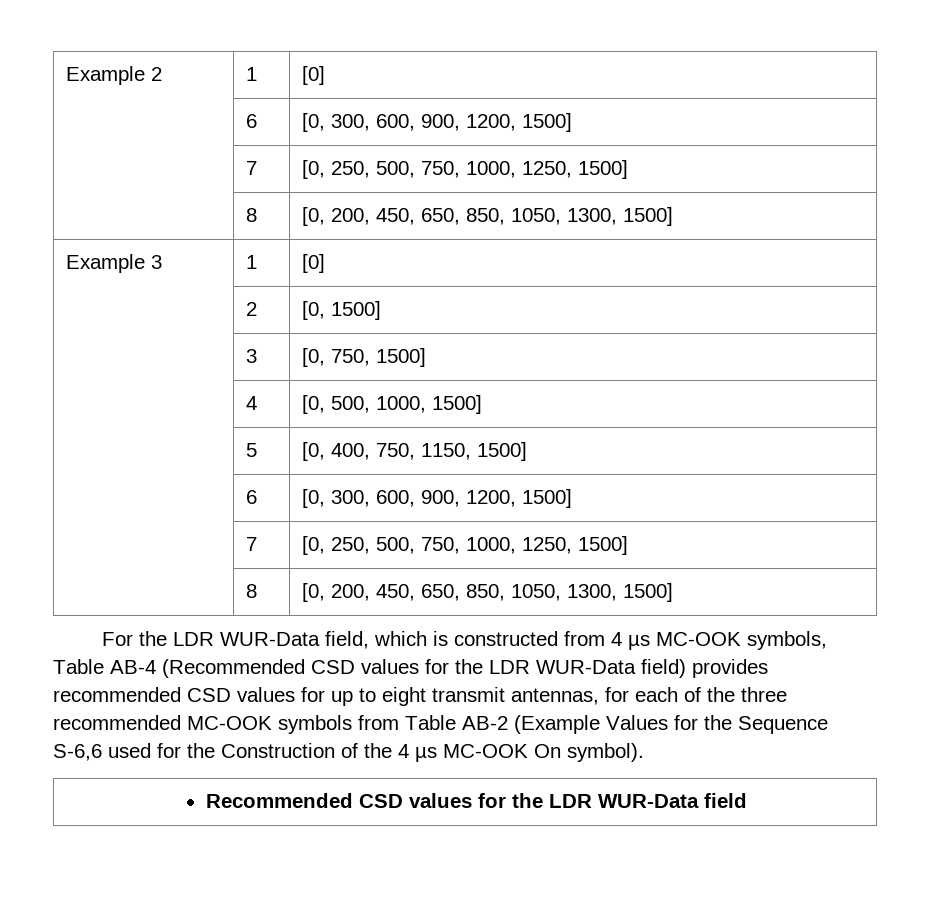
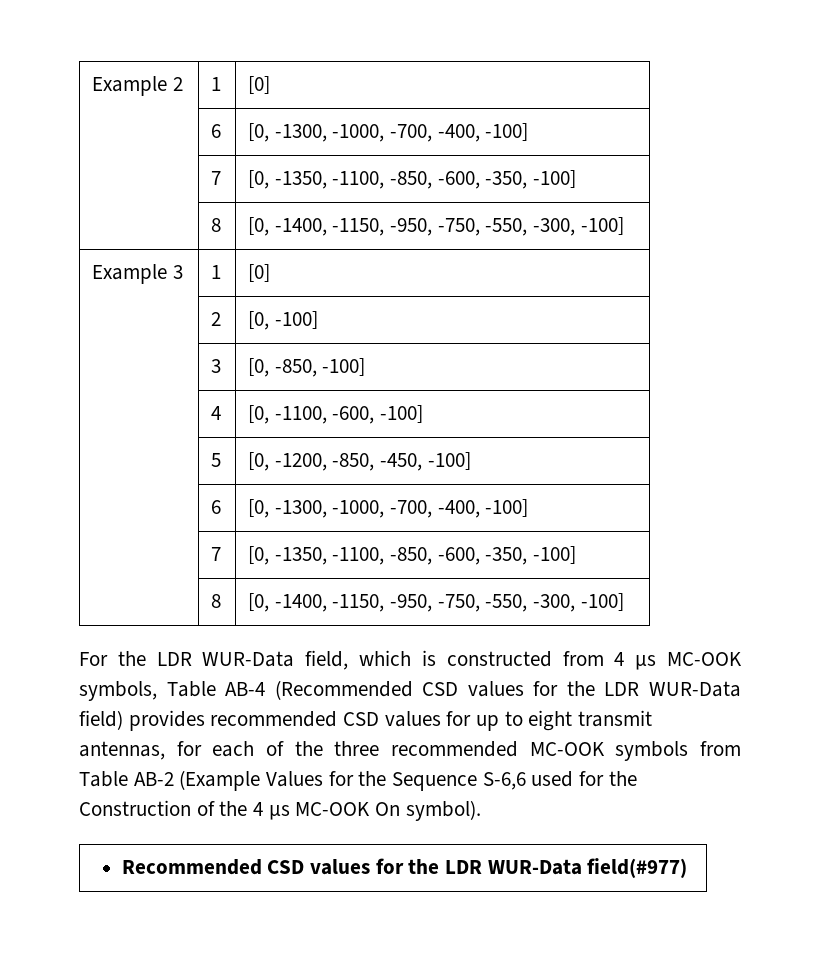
  Example 2 | 1 | [0]
- | 6 | [0, 300, 600, 900, 1200, 1500]
- | 7 | [0, 250, 500, 750, 1000, 1250, 1500]
- | 8 | [0, 200, 450, 650, 850, 1050, 1300, 1500]
+ | 6 | [0, -1300, -1000, -700, -400, -100]
+ | 7 | [0, -1350, -1100, -850, -600, -350, -100]
+ | 8 | [0, -1400, -1150, -950, -750, -550, -300, -100]
- | 2 | [0, 1500]
+ | 2 | [0, -100]
- | 3 | [0, 750, 1500]
+ | 3 | [0, -850, -100]
- | 4 | [0, 500, 1000, 1500]
+ | 4 | [0, -1100, -600, -100]
- | 5 | [0, 400, 750, 1150, 1500]
- | 6 | [0, 300, 600, 900, 1200, 1500]
- | 7 | [0, 250, 500, 750, 1000, 1250, 1500]
- | 8 | [0, 200, 450, 650, 850, 1050, 1300, 1500]
+ | 5 | [0, -1200, -850, -450, -100]
+ | 6 | [0, -1300, -1000, -700, -400, -100]
+ | 7 | [0, -1350, -1100, -850, -600, -350, -100]
+ | 8 | [0, -1400, -1150, -950, -750, -550, -300, -100]
- Recommended CSD values for the LDR WUR-Data field
+ Recommended CSD values for the LDR WUR-Data field(#977)

